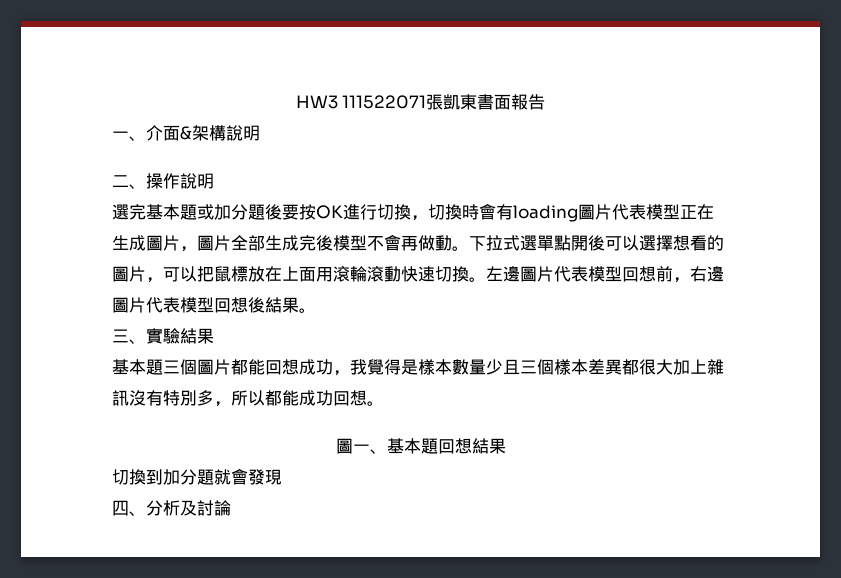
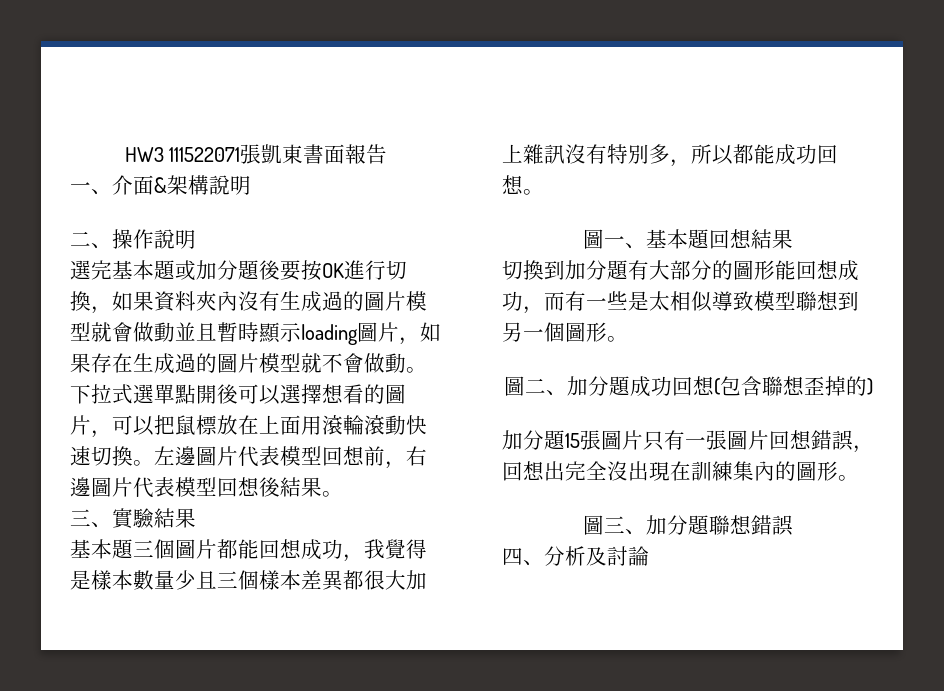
- 選完基本題或加分題後要按OK進行切換，切換時會有loading圖片代表模型正在生成圖片，圖片全部生成完後模型不會再做動。
+ 選完基本題或加分題後要按OK進行切換，如果資料夾內沒有生成過的圖片模型就會做動並且暫時顯示loading圖片，如果存在生成過的圖片模型就不會做動。
- 切換到加分題就會發現
+ 切換到加分題有大部分的圖形能回想成功，而有一些是太相似導致模型聯想到另一個圖形。
+ 圖二、加分題成功回想(包含聯想歪掉的)
+ 加分題15張圖片只有一張圖片回想錯誤，回想出完全沒出現在訓練集內的圖形。
+ 圖三、加分題聯想錯誤

